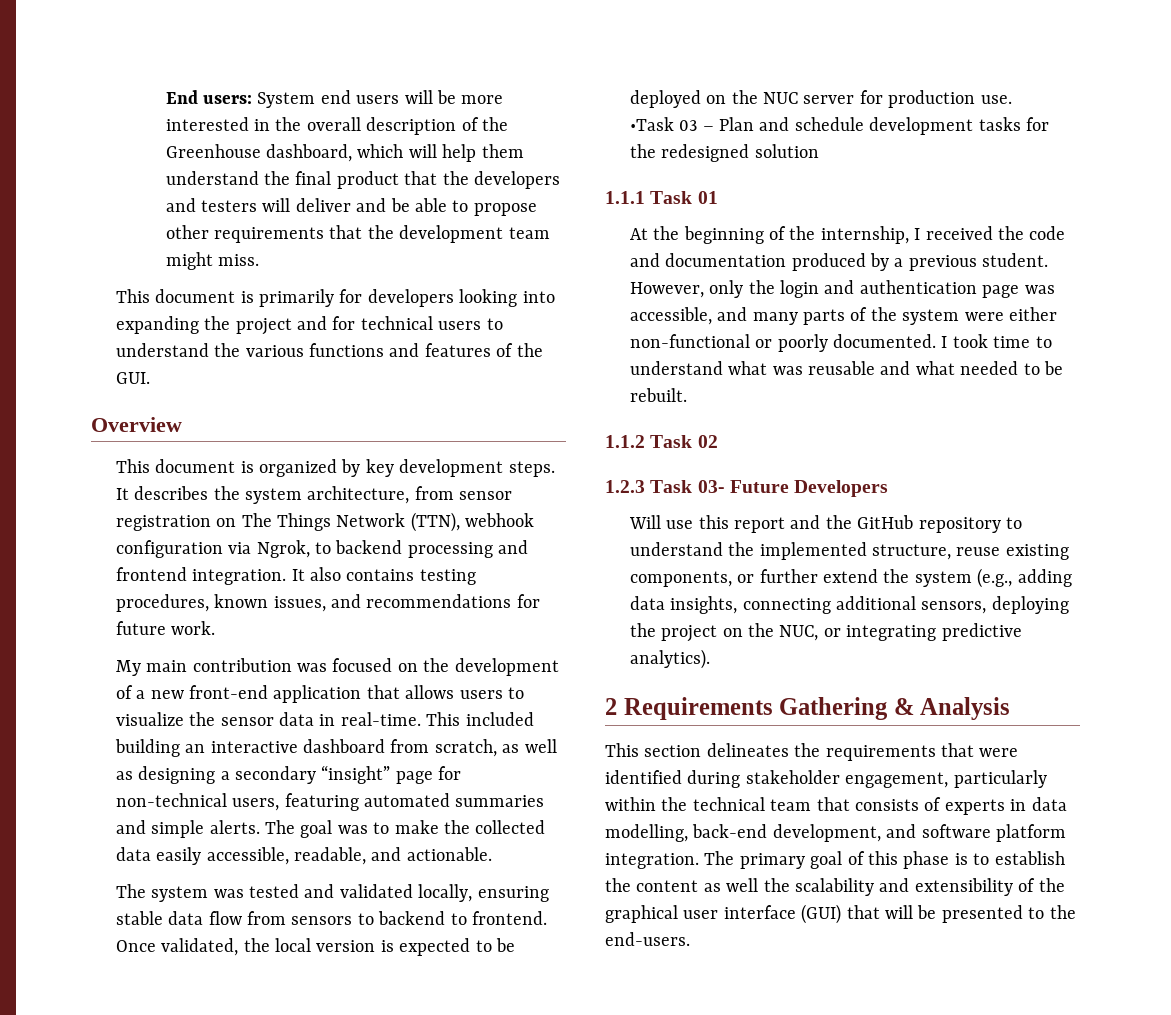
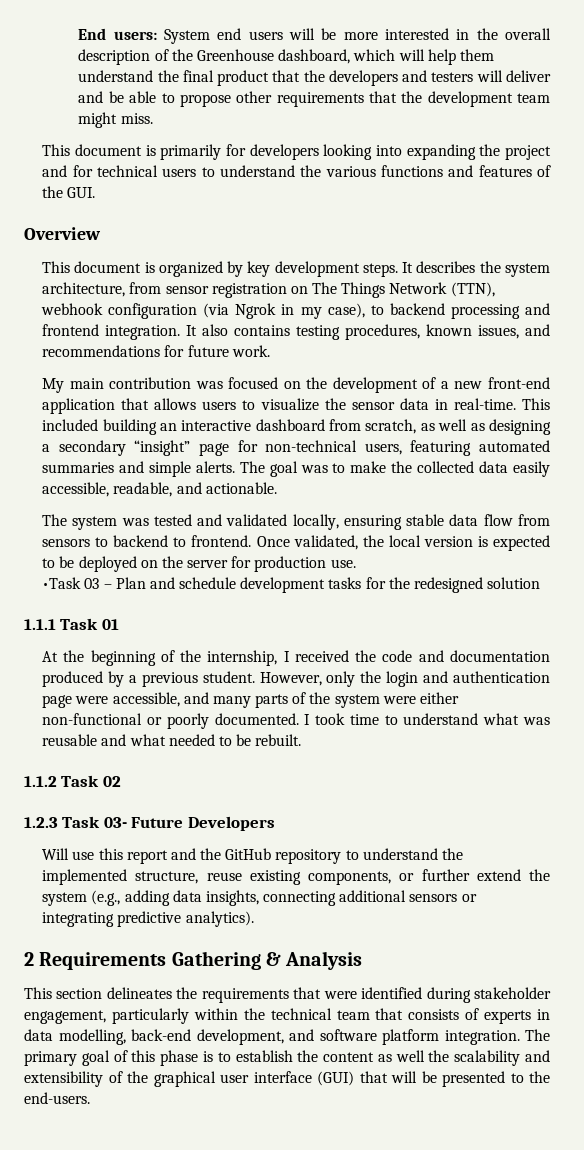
- It describes the system architecture, from sensor registration on The Things Network (TTN), webhook configuration via Ngrok, to backend processing and frontend integration.
+ It describes the system architecture, from sensor registration on The Things Network (TTN), webhook configuration (via Ngrok in my case), to backend processing and frontend integration.
- Once validated, the local version is expected to be deployed on the NUC server for production use.
+ Once validated, the local version is expected to be deployed on the server for production use.
- However, only the login and authentication page was accessible, and many parts of the system were either non-functional or poorly documented.
+ However, only the login and authentication page were accessible, and many parts of the system were either non-functional or poorly documented.
- Will use this report and the GitHub repository to understand the implemented structure, reuse existing components, or further extend the system (e.g., adding data insights, connecting additional sensors, deploying the project on the NUC, or integrating predictive analytics).
+ Will use this report and the GitHub repository to understand the implemented structure, reuse existing components, or further extend the system (e.g., adding data insights, connecting additional sensors or integrating predictive analytics).

